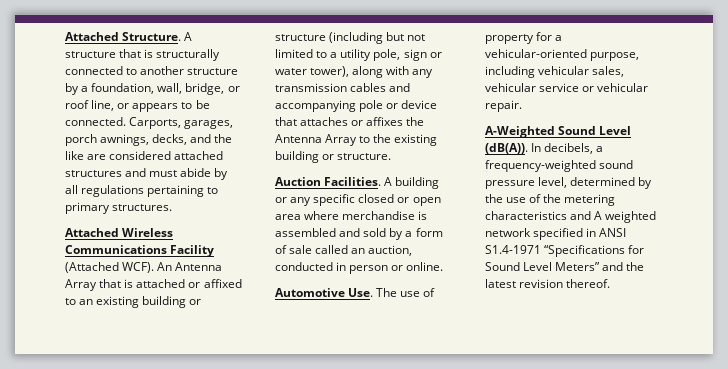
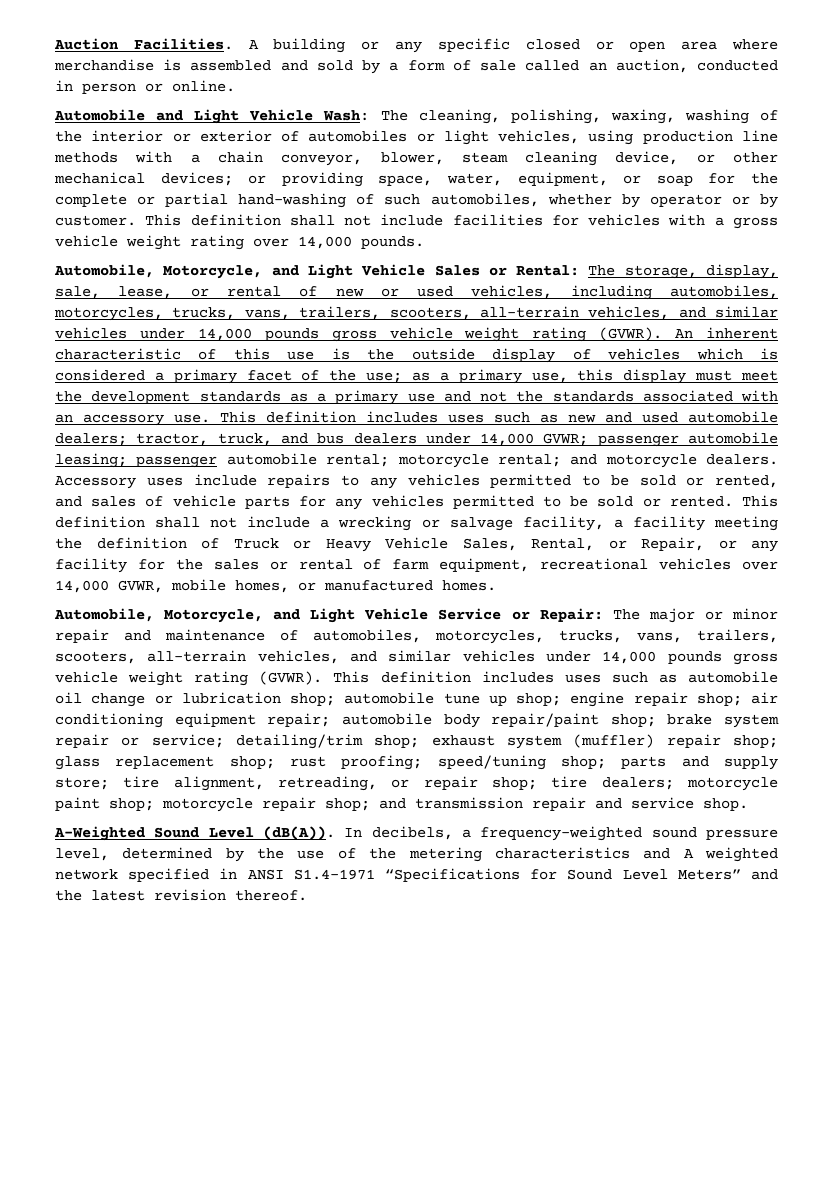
- Attached Structure. A structure that is structurally connected to another structure by a foundation, wall, bridge, or roof line, or appears to be connected. Carports, garages, porch awnings, decks, and the like are considered attached structures and must abide by all regulations pertaining to primary structures.
- Attached Wireless Communications Facility (Attached WCF). An Antenna Array that is attached or affixed to an existing building or structure (including but not limited to a utility pole, sign or water tower), along with any transmission cables and accompanying pole or device that attaches or affixes the Antenna Array to the existing building or structure.
- Automotive Use. The use of property for a vehicular-oriented purpose, including vehicular sales, vehicular service or vehicular repair.
+ Automobile and Light Vehicle Wash: The cleaning, polishing, waxing, washing of the interior or exterior of automobiles or light vehicles, using production line methods with a chain conveyor, blower, steam cleaning device, or other mechanical devices; or providing space, water, equipment, or soap for the complete or partial hand-washing of such automobiles, whether by operator or by customer. This definition shall not include facilities for vehicles with a gross vehicle weight rating over 14,000 pounds.
+ Automobile, Motorcycle, and Light Vehicle Sales or Rental: The storage, display, sale, lease, or rental of new or used vehicles, including automobiles, motorcycles, trucks, vans, trailers, scooters, all-terrain vehicles, and similar vehicles under 14,000 pounds gross vehicle weight rating (GVWR). An inherent characteristic of this use is the outside display of vehicles which is considered a primary facet of the use; as a primary use, this display must meet the development standards as a primary use and not the standards associated with an accessory use. This definition includes uses such as new and used automobile dealers; tractor, truck, and bus dealers under 14,000 GVWR; passenger automobile leasing; passenger automobile rental; motorcycle rental; and motorcycle dealers. Accessory uses include repairs to any vehicles permitted to be sold or rented, and sales of vehicle parts for any vehicles permitted to be sold or rented. This definition shall not include a wrecking or salvage facility, a facility meeting the definition of Truck or Heavy Vehicle Sales, Rental, or Repair, or any facility for the sales or rental of farm equipment, recreational vehicles over 14,000 GVWR, mobile homes, or manufactured homes.
+ Automobile, Motorcycle, and Light Vehicle Service or Repair: The major or minor repair and maintenance of automobiles, motorcycles, trucks, vans, trailers, scooters, all-terrain vehicles, and similar vehicles under 14,000 pounds gross vehicle weight rating (GVWR). This definition includes uses such as automobile oil change or lubrication shop; automobile tune up shop; engine repair shop; air conditioning equipment repair; automobile body repair/paint shop; brake system repair or service; detailing/trim shop; exhaust system (muffler) repair shop; glass replacement shop; rust proofing; speed/tuning shop; parts and supply store; tire alignment, retreading, or repair shop; tire dealers; motorcycle paint shop; motorcycle repair shop; and transmission repair and service shop.

